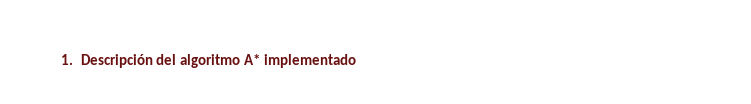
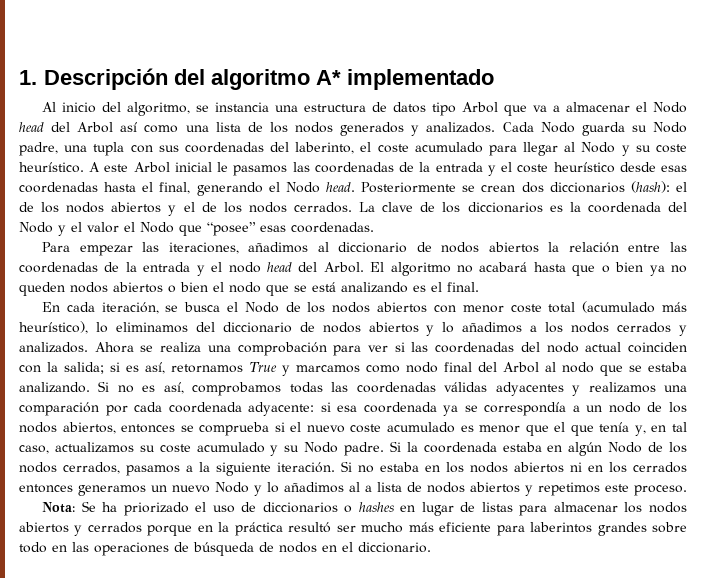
+ Al inicio del algoritmo, se instancia una estructura de datos tipo Arbol que va a almacenar el Nodo head del Arbol así como una lista de los nodos generados y analizados. Cada Nodo guarda su Nodo padre, una tupla con sus coordenadas del laberinto, el coste acumulado para llegar al Nodo y su coste heurístico. A este Arbol inicial le pasamos las coordenadas de la entrada y el coste heurístico desde esas coordenadas hasta el final, generando el Nodo head. Posteriormente se crean dos diccionarios (hash): el de los nodos abiertos y el de los nodos cerrados. La clave de los diccionarios es la coordenada del Nodo y el valor el Nodo que “posee” esas coordenadas.
+ Para empezar las iteraciones, añadimos al diccionario de nodos abiertos la relación entre las coordenadas de la entrada y el nodo head del Arbol. El algoritmo no acabará hasta que o bien ya no queden nodos abiertos o bien el nodo que se está analizando es el final.
+ En cada iteración, se busca el Nodo de los nodos abiertos con menor coste total (acumulado más heurístico), lo eliminamos del diccionario de nodos abiertos y lo añadimos a los nodos cerrados y analizados. Ahora se realiza una comprobación para ver si las coordenadas del nodo actual coinciden con la salida; si es así, retornamos True y marcamos como nodo final del Arbol al nodo que se estaba analizando. Si no es así, comprobamos todas las coordenadas válidas adyacentes y realizamos una comparación por cada coordenada adyacente: si esa coordenada ya se correspondía a un nodo de los nodos abiertos, entonces se comprueba si el nuevo coste acumulado es menor que el que tenía y, en tal caso, actualizamos su coste acumulado y su Nodo padre. Si la coordenada estaba en algún Nodo de los nodos cerrados, pasamos a la siguiente iteración. Si no estaba en los nodos abiertos ni en los cerrados entonces generamos un nuevo Nodo y lo añadimos al a lista de nodos abiertos y repetimos este proceso.
+ Nota: Se ha priorizado el uso de diccionarios o hashes en lugar de listas para almacenar los nodos abiertos y cerrados porque en la práctica resultó ser mucho más eficiente para laberintos grandes sobre todo en las operaciones de búsqueda de nodos en el diccionario.

